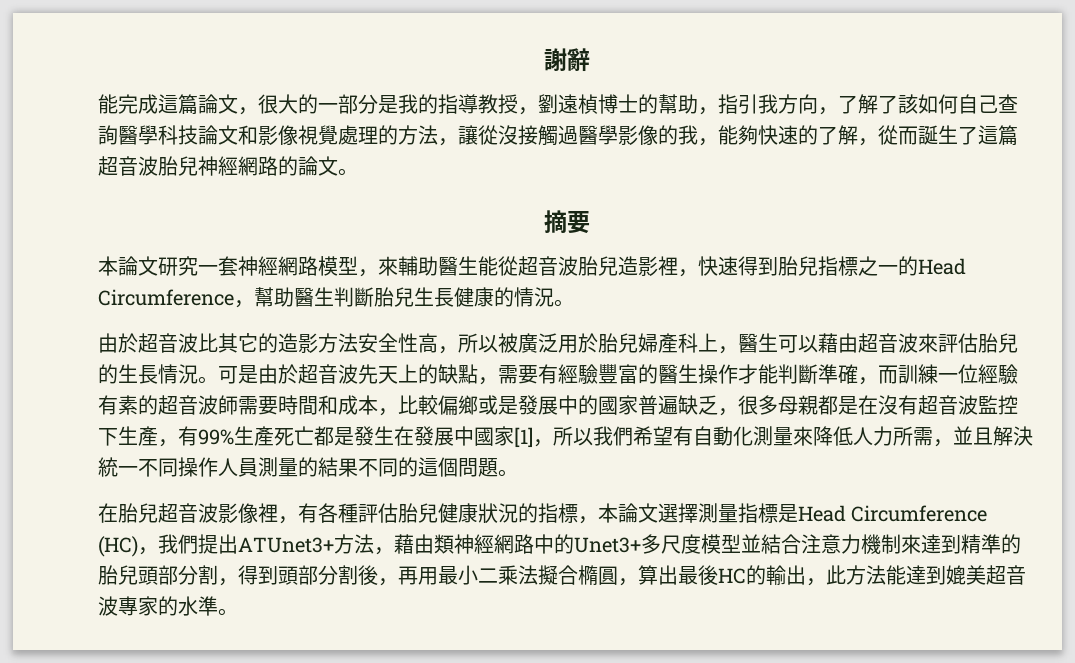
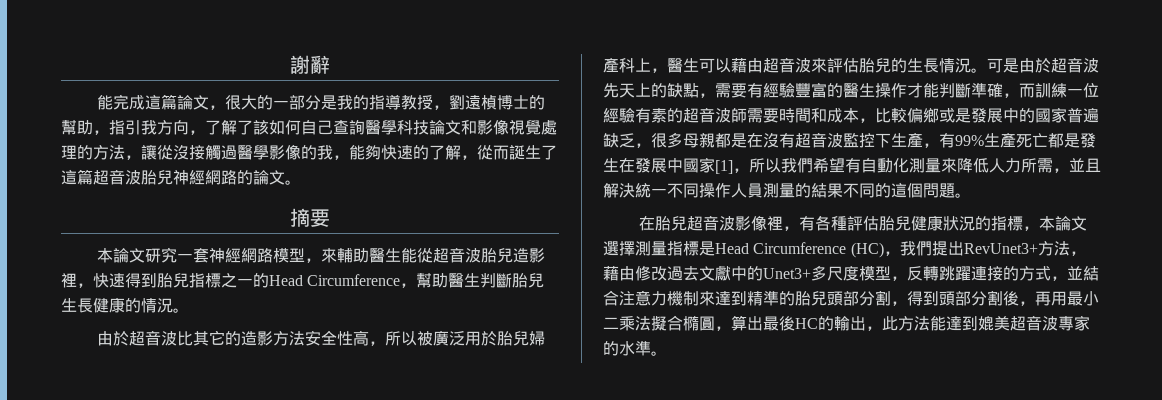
- 在胎兒超音波影像裡，有各種評估胎兒健康狀況的指標，本論文選擇測量指標是Head Circumference (HC)，我們提出ATUnet3+方法，藉由類神經網路中的Unet3+多尺度模型並結合注意力機制來達到精準的胎兒頭部分割，得到頭部分割後，再用最小二乘法擬合橢圓，算出最後HC的輸出，此方法能達到媲美超音波專家的水準。
+ 在胎兒超音波影像裡，有各種評估胎兒健康狀況的指標，本論文選擇測量指標是Head Circumference (HC)，我們提出RevUnet3+方法，藉由修改過去文獻中的Unet3+多尺度模型，反轉跳躍連接的方式，並結合注意力機制來達到精準的胎兒頭部分割，得到頭部分割後，再用最小二乘法擬合橢圓，算出最後HC的輸出，此方法能達到媲美超音波專家的水準。

